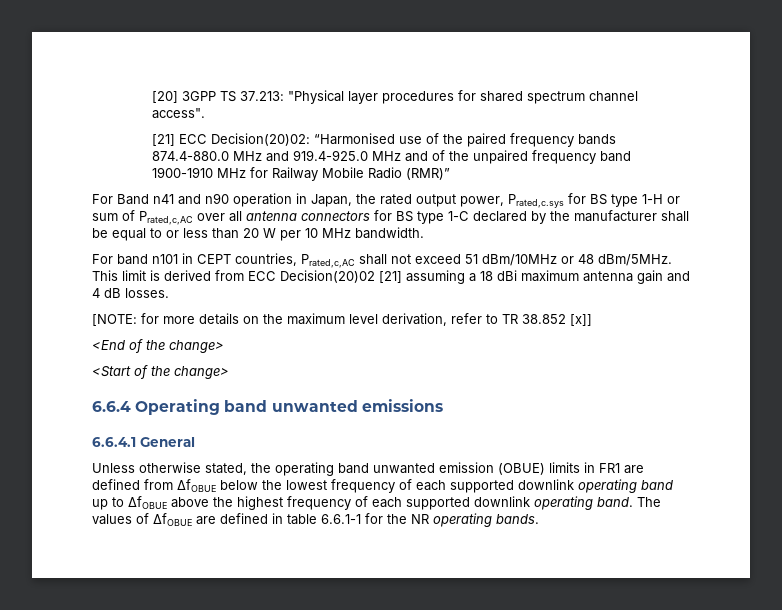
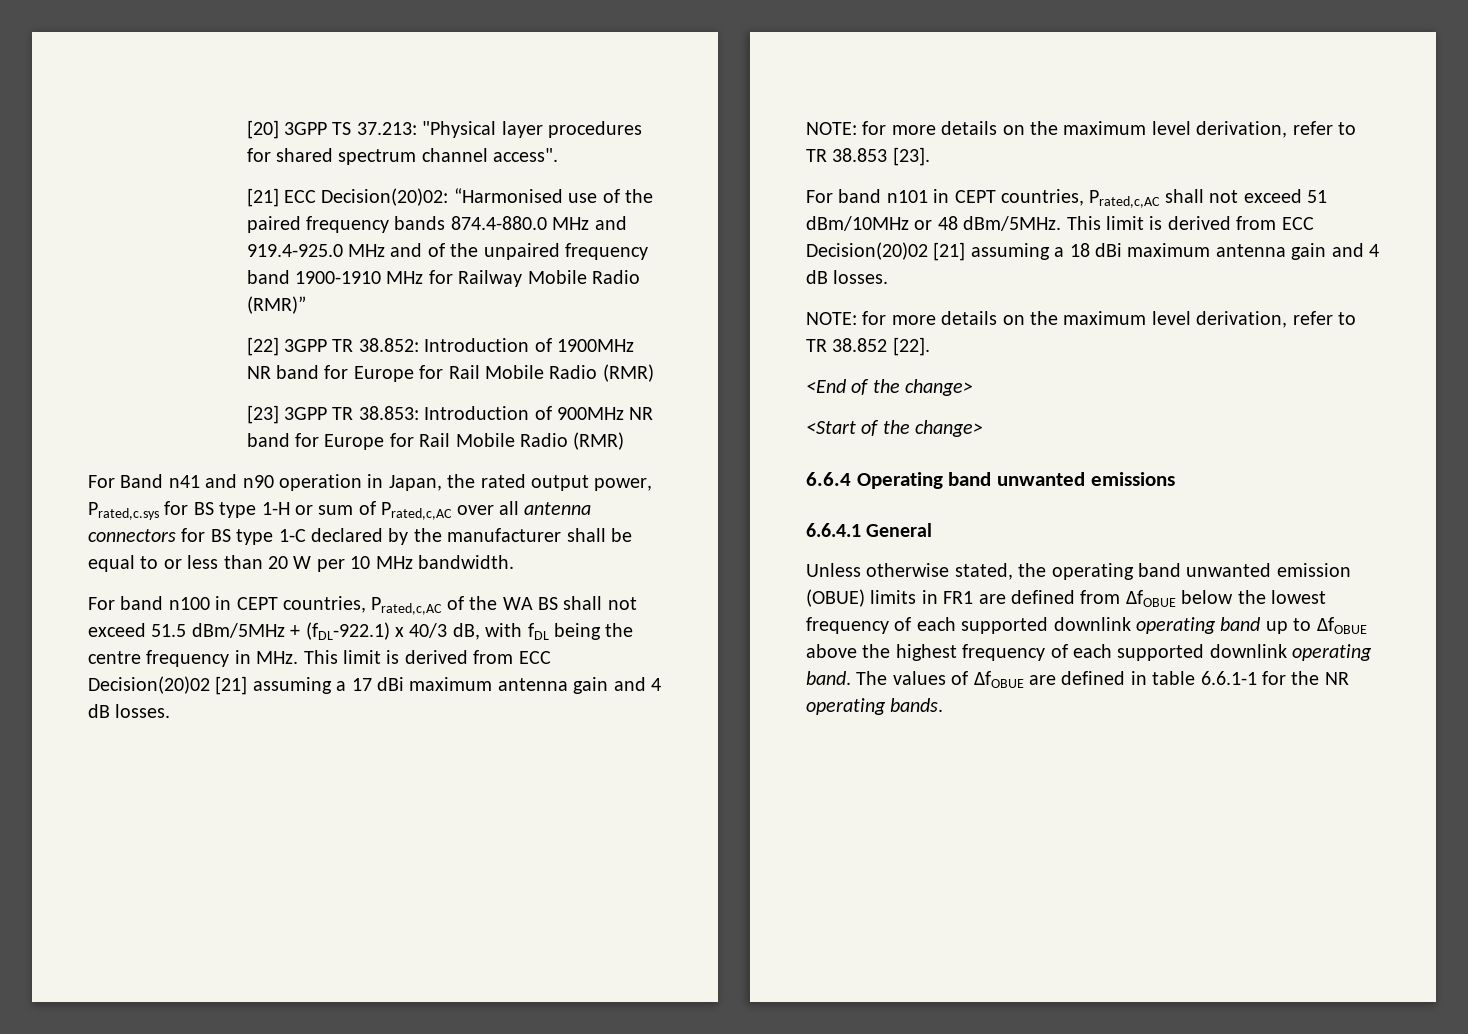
+ [22] 3GPP TR 38.852: Introduction of 1900MHz NR band for Europe for Rail Mobile Radio (RMR)
+ [23] 3GPP TR 38.853: Introduction of 900MHz NR band for Europe for Rail Mobile Radio (RMR)
+ For band n100 in CEPT countries, Prated,c,AC of the WA BS shall not exceed 51.5 dBm/5MHz + (fDL-922.1) x 40/3 dB, with fDL being the centre frequency in MHz. This limit is derived from ECC Decision(20)02 [21] assuming a 17 dBi maximum antenna gain and 4 dB losses.
+ NOTE: for more details on the maximum level derivation, refer to TR 38.853 [23].
- [NOTE: for more details on the maximum level derivation, refer to TR 38.852 [x]]
+ NOTE: for more details on the maximum level derivation, refer to TR 38.852 [22].

